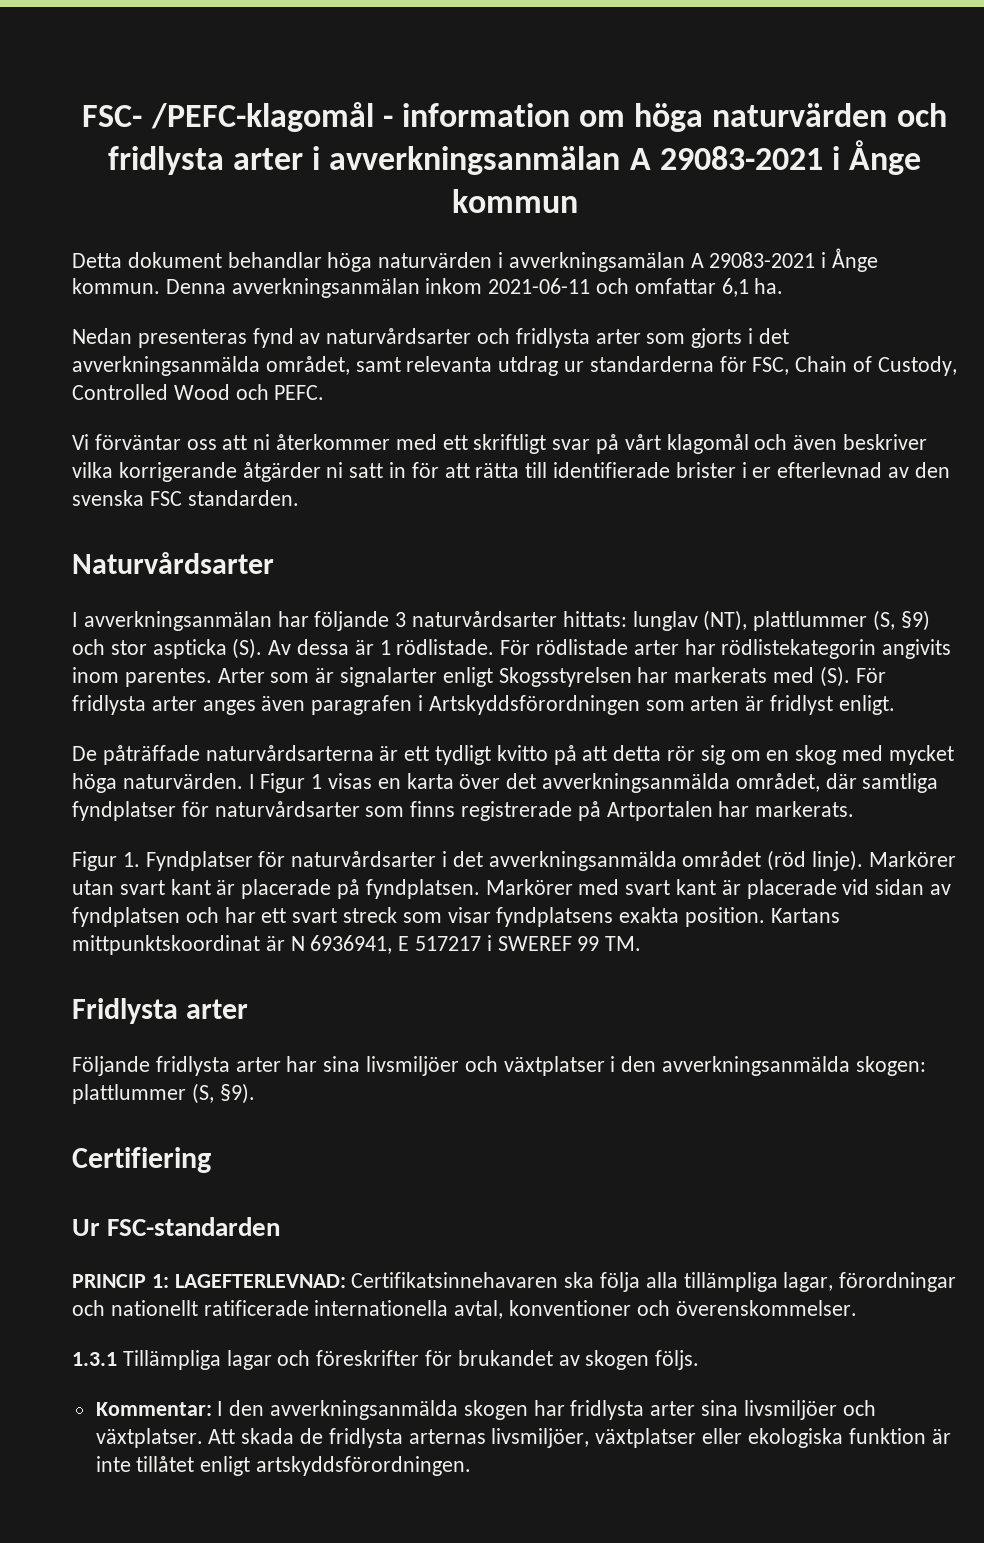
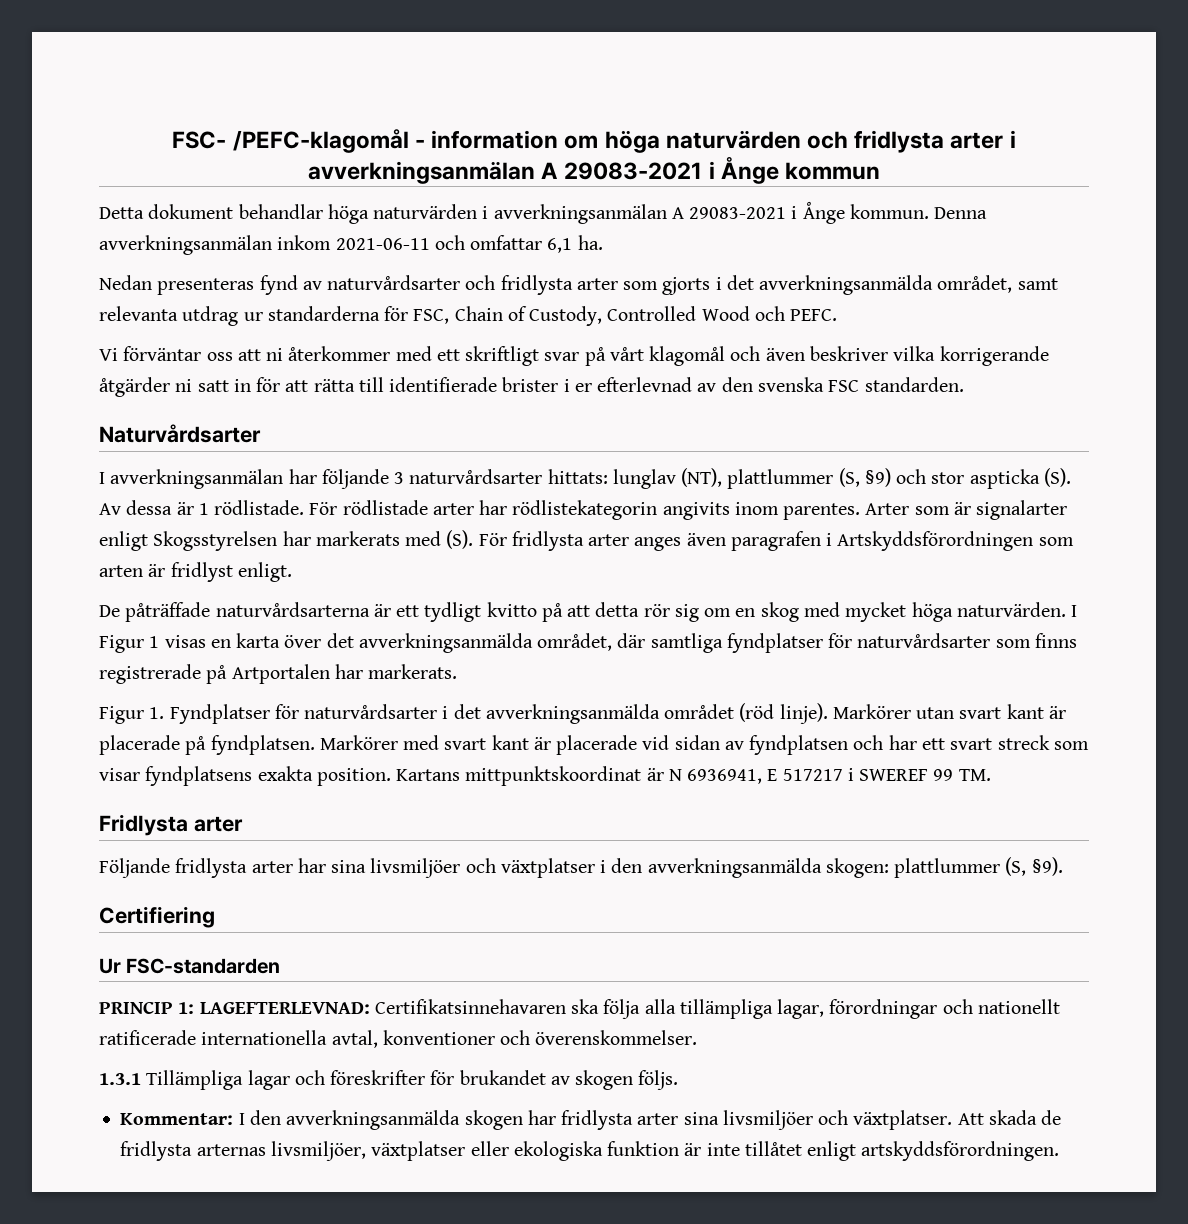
- Detta dokument behandlar höga naturvärden i avverkningsamälan A 29083-2021 i Ånge kommun.
+ Detta dokument behandlar höga naturvärden i avverkningsanmälan A 29083-2021 i Ånge kommun.

